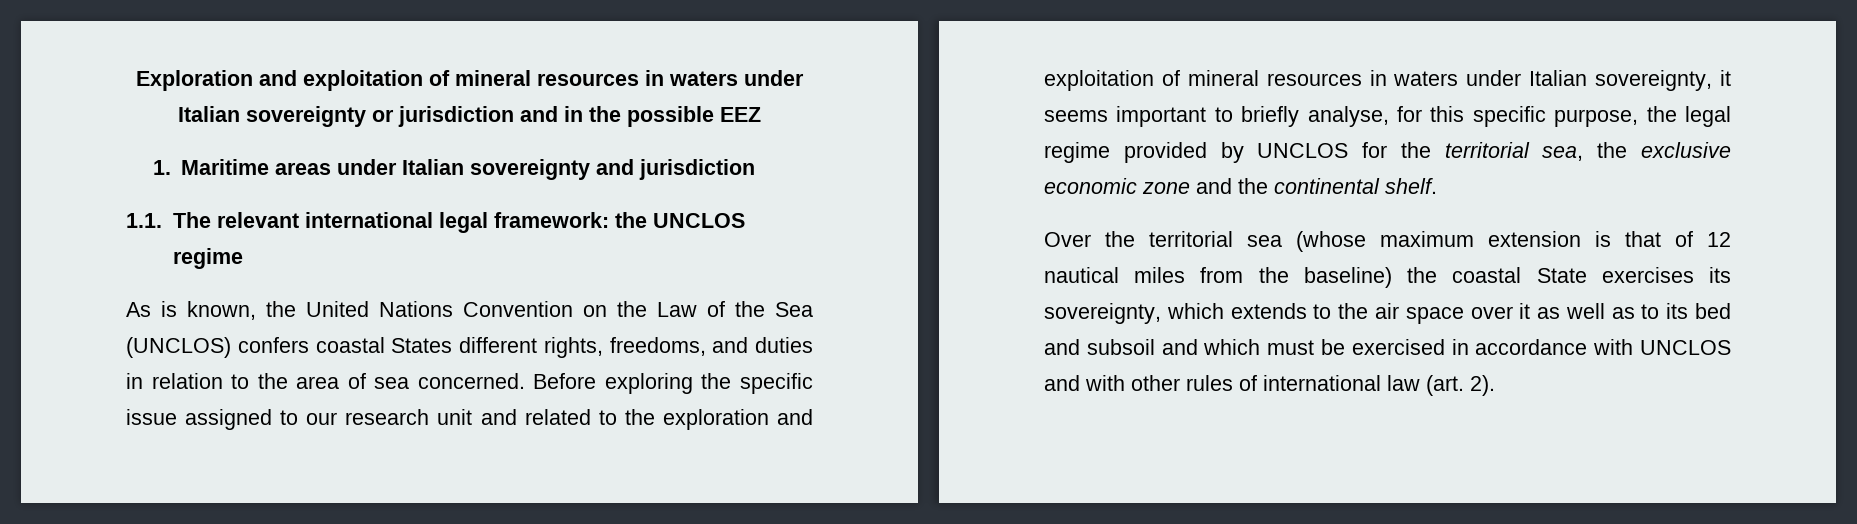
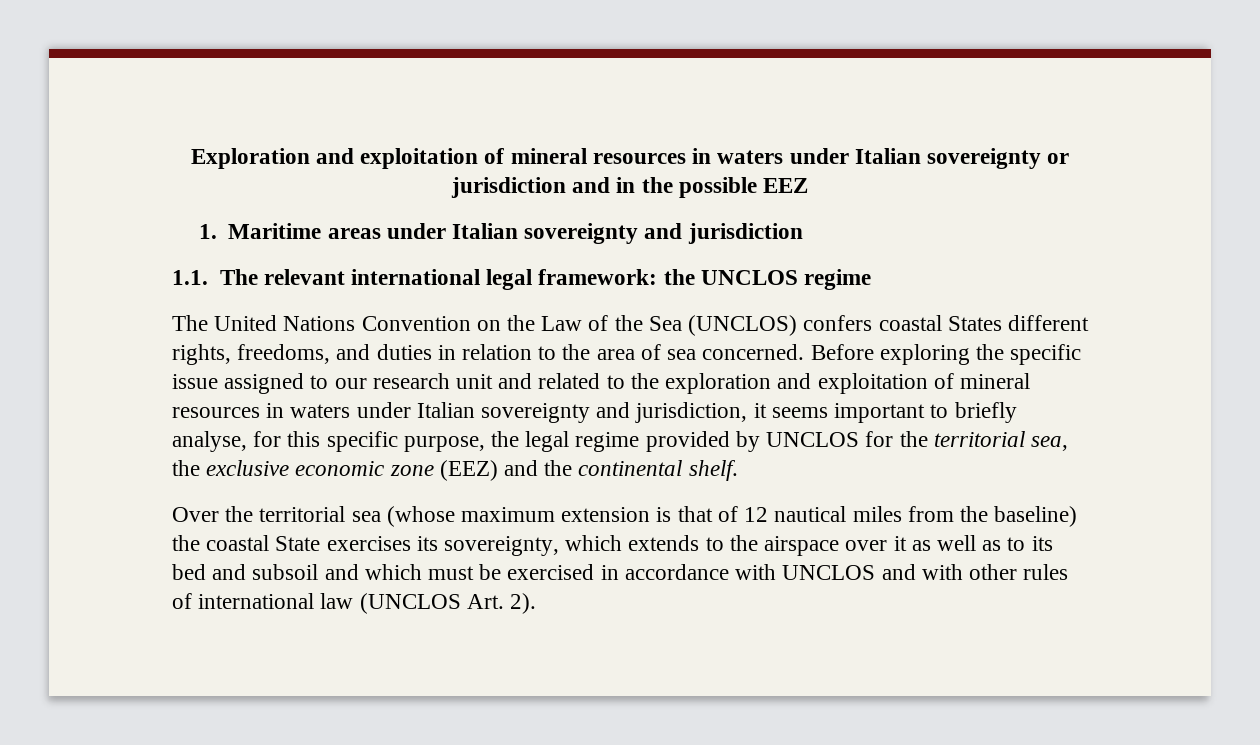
- As is known, the United Nations Convention on the Law of the Sea (UNCLOS) confers coastal States different rights, freedoms, and duties in relation to the area of sea concerned.
+ The United Nations Convention on the Law of the Sea (UNCLOS) confers coastal States different rights, freedoms, and duties in relation to the area of sea concerned.
- Before exploring the specific issue assigned to our research unit and related to the exploration and exploitation of mineral resources in waters under Italian sovereignty, it seems important to briefly analyse, for this specific purpose, the legal regime provided by UNCLOS for the territorial sea, the exclusive economic zone and the continental shelf.
+ Before exploring the specific issue assigned to our research unit and related to the exploration and exploitation of mineral resources in waters under Italian sovereignty and jurisdiction, it seems important to briefly analyse, for this specific purpose, the legal regime provided by UNCLOS for the territorial sea, the exclusive economic zone (EEZ) and the continental shelf.
- Over the territorial sea (whose maximum extension is that of 12 nautical miles from the baseline) the coastal State exercises its sovereignty, which extends to the air space over it as well as to its bed and subsoil and which must be exercised in accordance with UNCLOS and with other rules of international law (art. 2).
+ Over the territorial sea (whose maximum extension is that of 12 nautical miles from the baseline) the coastal State exercises its sovereignty, which extends to the airspace over it as well as to its bed and subsoil and which must be exercised in accordance with UNCLOS and with other rules of international law (UNCLOS Art. 2).

